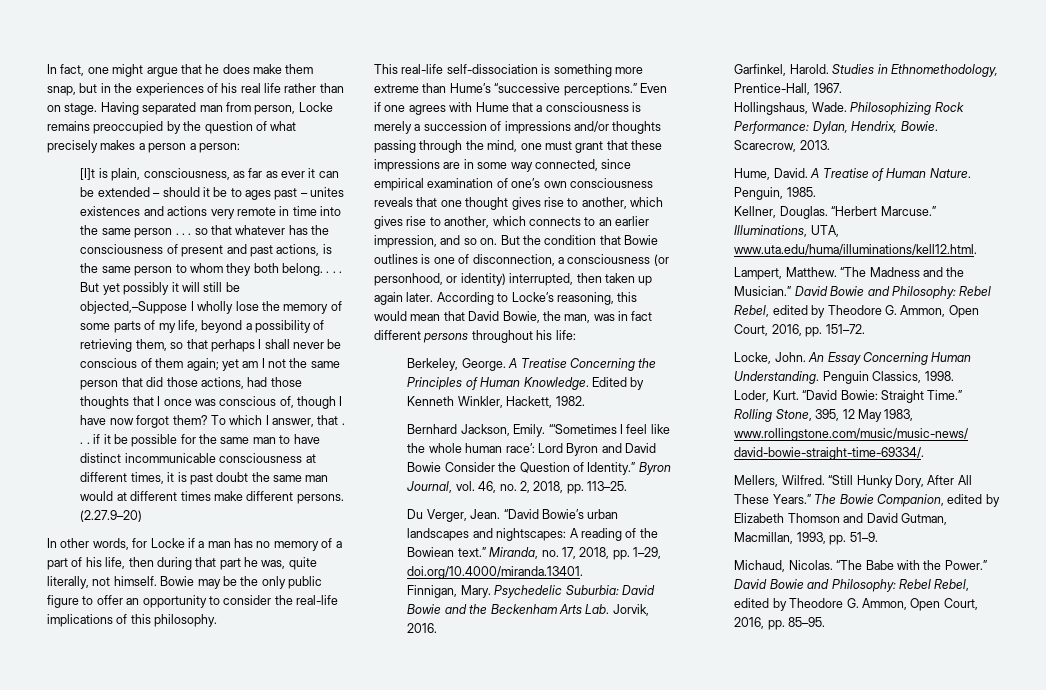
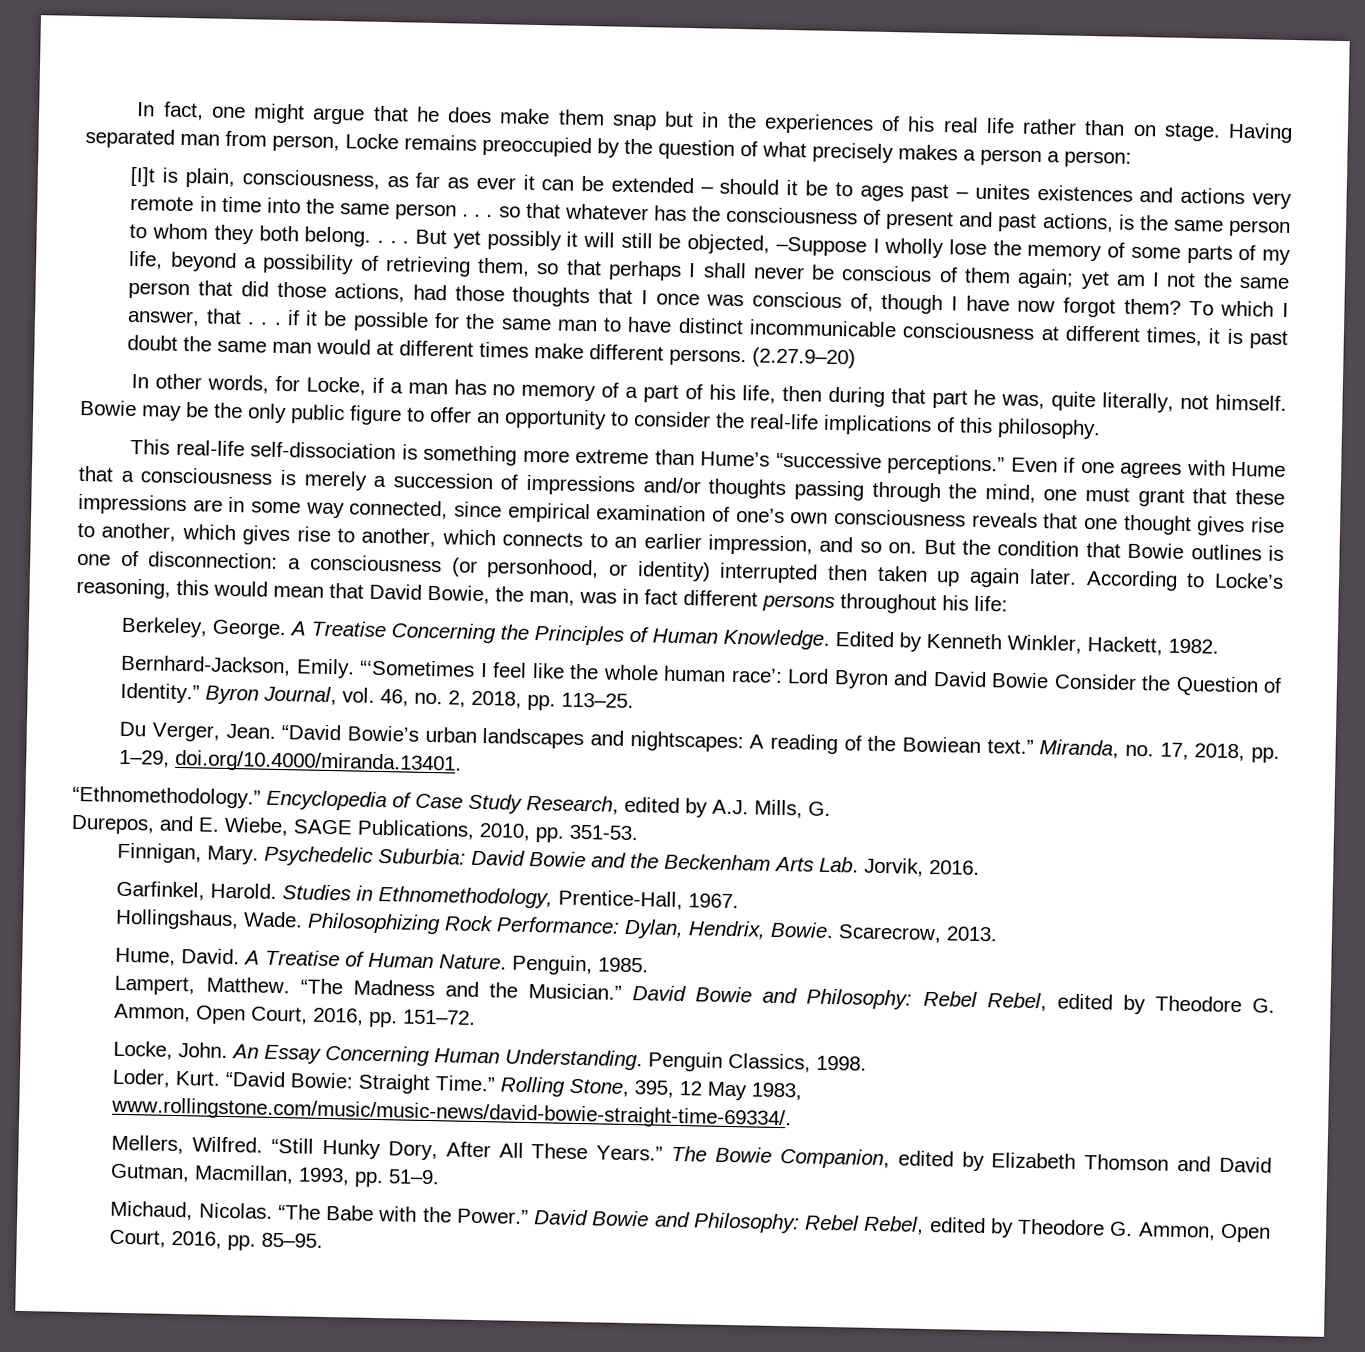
- In fact, one might argue that he does make them snap, but in the experiences of his real life rather than on stage.
+ In fact, one might argue that he does make them snap but in the experiences of his real life rather than on stage.
- But yet possibly it will still be objected,–Suppose I wholly lose the memory of some parts of my life, beyond a possibility of retrieving them, so that perhaps I shall never be conscious of them again;
+ But yet possibly it will still be objected, –Suppose I wholly lose the memory of some parts of my life, beyond a possibility of retrieving them, so that perhaps I shall never be conscious of them again;
- In other words, for Locke if a man has no memory of a part of his life, then during that part he was, quite literally, not himself.
+ In other words, for Locke, if a man has no memory of a part of his life, then during that part he was, quite literally, not himself.
- But the condition that Bowie outlines is one of disconnection, a consciousness (or personhood, or identity) interrupted, then taken up again later.
+ But the condition that Bowie outlines is one of disconnection: a consciousness (or personhood, or identity) interrupted then taken up again later.
- Bernhard Jackson, Emily.
+ Bernhard-Jackson, Emily.
+ “Ethnomethodology.” Encyclopedia of Case Study Research, edited by A.J. Mills, G.
+ Durepos, and E. Wiebe, SAGE Publications, 2010, pp. 351-53.
- Kellner, Douglas. “Herbert Marcuse.” Illuminations, UTA, www.uta.edu/huma/illuminations/kell12.html.

